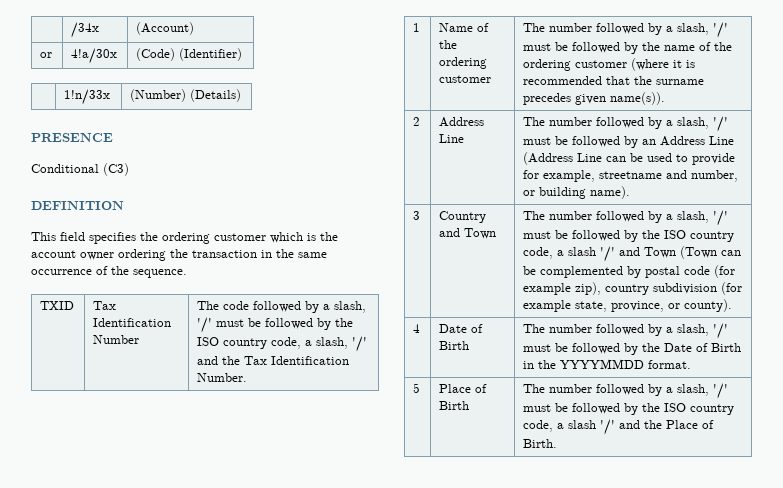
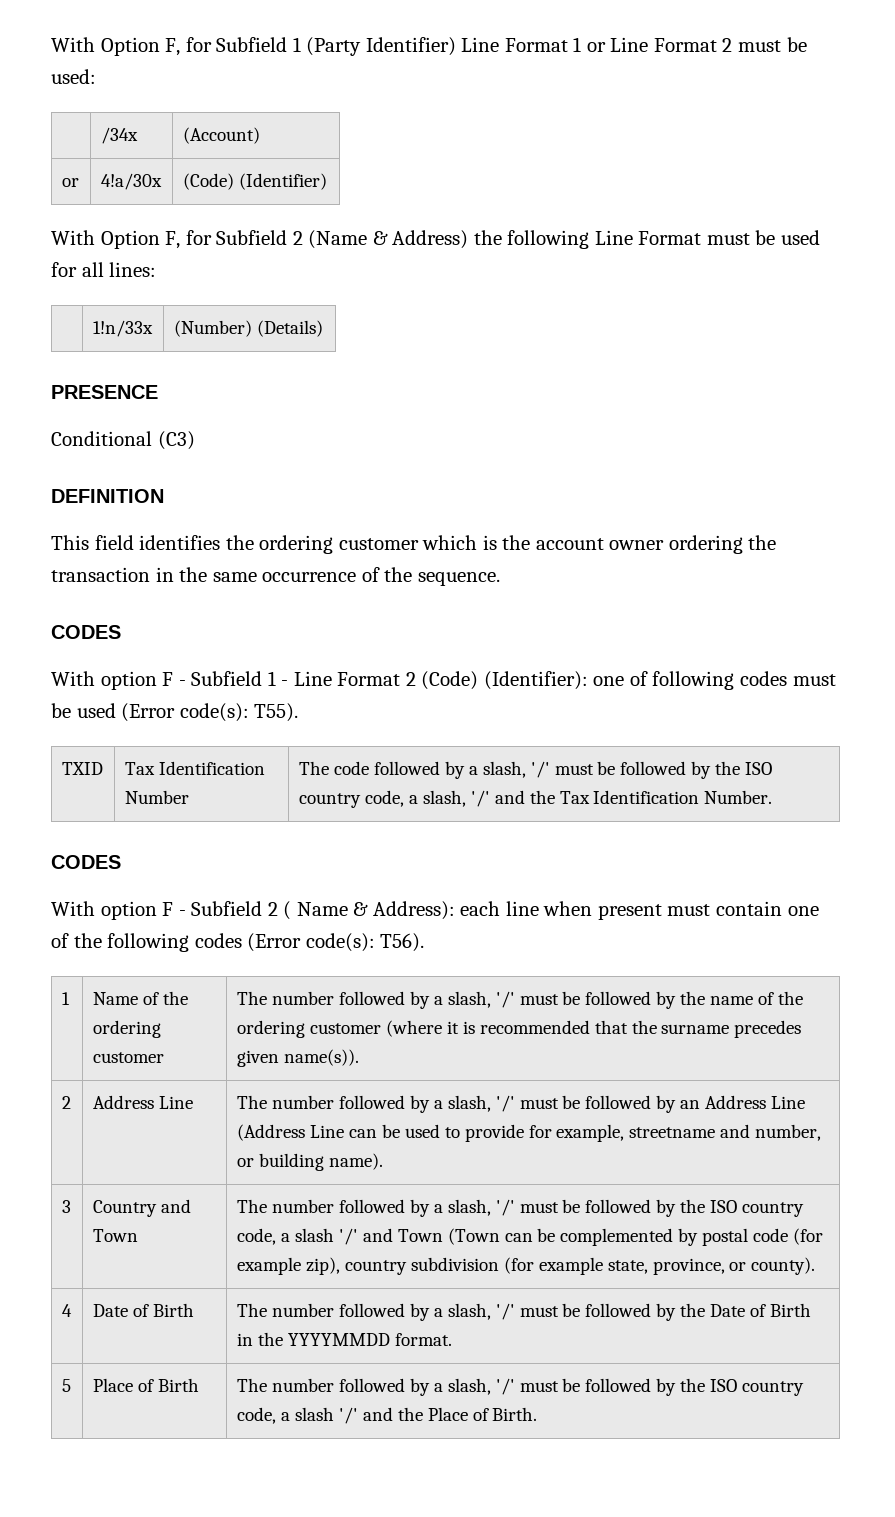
+ With Option F, for Subfield 1 (Party Identifier) Line Format 1 or Line Format 2 must be used:
+ With Option F, for Subfield 2 (Name & Address) the following Line Format must be used for all lines:
- This field specifies the ordering customer which is the account owner ordering the transaction in the same occurrence of the sequence.
+ This field identifies the ordering customer which is the account owner ordering the transaction in the same occurrence of the sequence.
+ CODES
+ With option F - Subfield 1 - Line Format 2 (Code) (Identifier): one of following codes must be used (Error code(s): T55).
  TXID | Tax Identification Number | The code followed by a slash, '/' must be followed by the ISO country code, a slash, '/' and the Tax Identification Number.
+ CODES
+ With option F - Subfield 2 ( Name & Address): each line when present must contain one of the following codes (Error code(s): T56).

